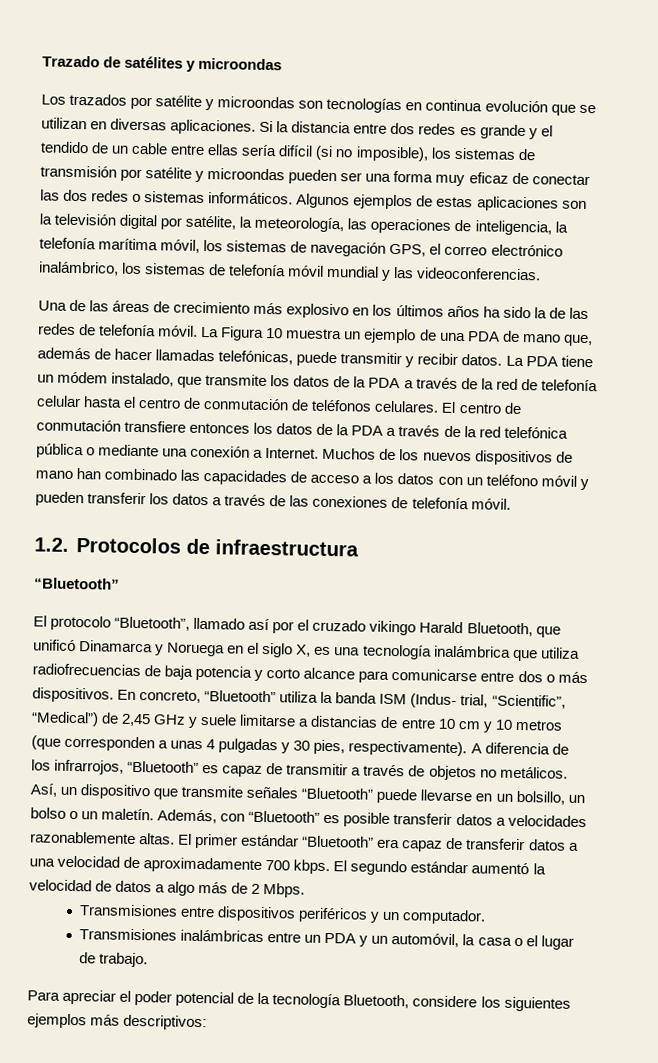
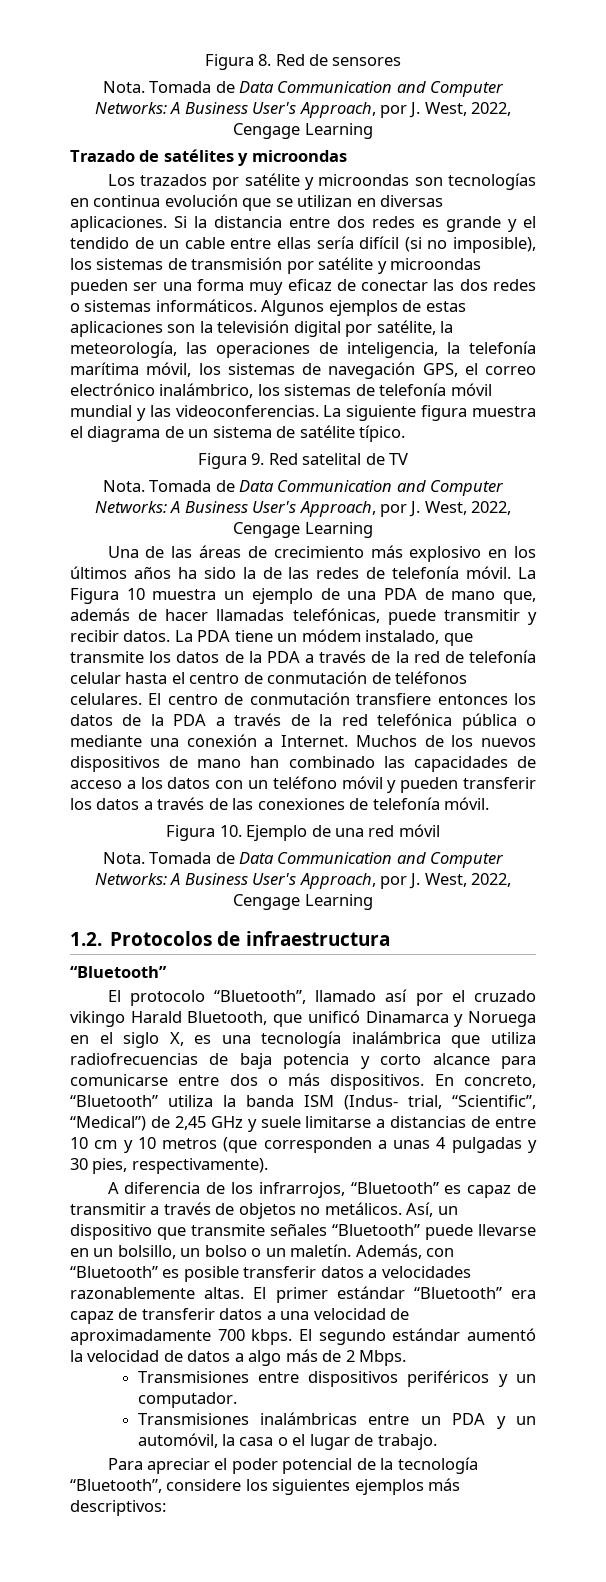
+ Figura 8. Red de sensores
+ Nota. Tomada de Data Communication and Computer Networks: A Business User's Approach, por J. West, 2022, Cengage Learning
+ La siguiente figura muestra el diagrama de un sistema de satélite típico.
+ Figura 9. Red satelital de TV
+ Nota. Tomada de Data Communication and Computer Networks: A Business User's Approach, por J. West, 2022, Cengage Learning
+ Figura 10. Ejemplo de una red móvil
+ Nota. Tomada de Data Communication and Computer Networks: A Business User's Approach, por J. West, 2022, Cengage Learning
- En concreto, “Bluetooth” utiliza la banda ISM (Indus- trial, “Scientific”, “Medical”) de 2,45 GHz y suele limitarse a distancias de entre 10 cm y 10 metros (que corresponden a unas 4 pulgadas y 30 pies, respectivamente). A diferencia de los infrarrojos, “Bluetooth” es capaz de transmitir a través de objetos no metálicos.
+ En concreto, “Bluetooth” utiliza la banda ISM (Indus- trial, “Scientific”, “Medical”) de 2,45 GHz y suele limitarse a distancias de entre 10 cm y 10 metros (que corresponden a unas 4 pulgadas y 30 pies, respectivamente).
+ A diferencia de los infrarrojos, “Bluetooth” es capaz de transmitir a través de objetos no metálicos.
- Para apreciar el poder potencial de la tecnología Bluetooth, considere los siguientes ejemplos más descriptivos:
+ Para apreciar el poder potencial de la tecnología “Bluetooth”, considere los siguientes ejemplos más descriptivos:

